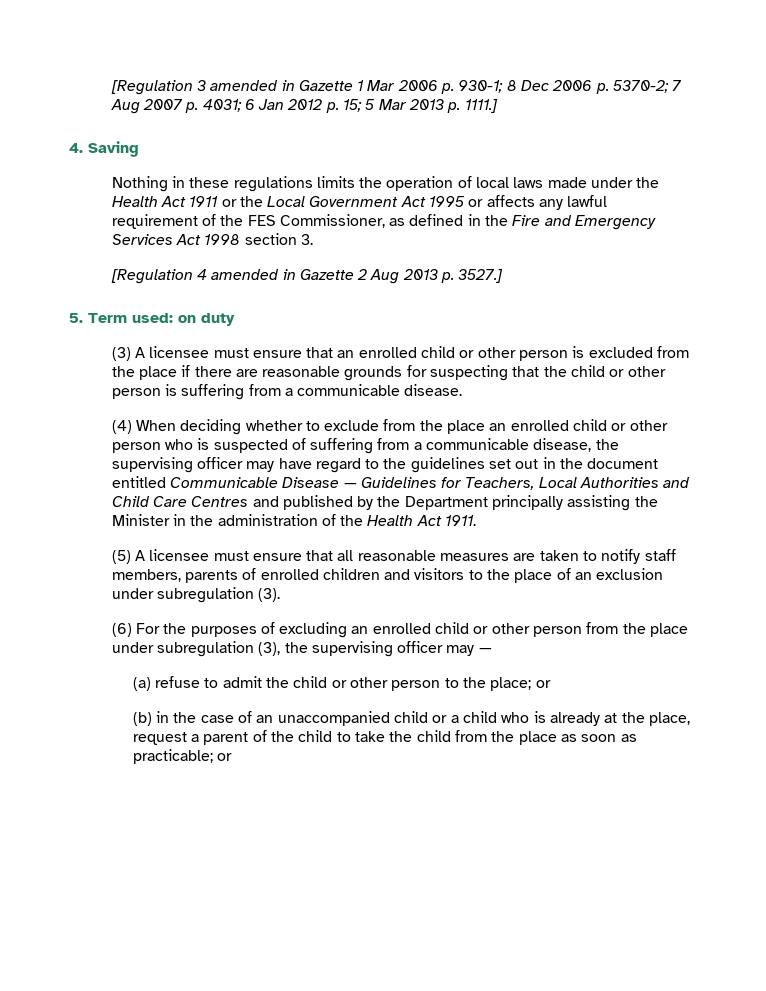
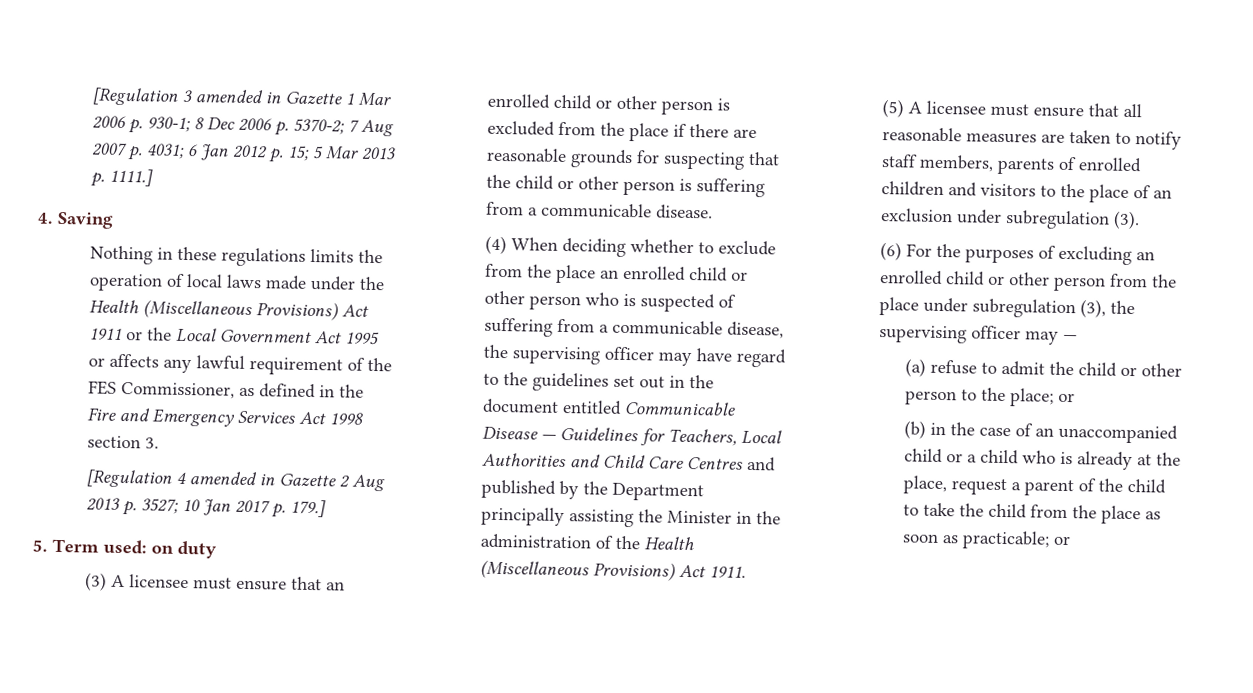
- Nothing in these regulations limits the operation of local laws made under the Health Act 1911 or the Local Government Act 1995 or affects any lawful requirement of the FES Commissioner, as defined in the Fire and Emergency Services Act 1998 section 3.
+ Nothing in these regulations limits the operation of local laws made under the Health (Miscellaneous Provisions) Act 1911 or the Local Government Act 1995 or affects any lawful requirement of the FES Commissioner, as defined in the Fire and Emergency Services Act 1998 section 3.
- [Regulation 4 amended in Gazette 2 Aug 2013 p. 3527.]
+ [Regulation 4 amended in Gazette 2 Aug 2013 p. 3527; 10 Jan 2017 p. 179.]
- (4) When deciding whether to exclude from the place an enrolled child or other person who is suspected of suffering from a communicable disease, the supervising officer may have regard to the guidelines set out in the document entitled Communicable Disease — Guidelines for Teachers, Local Authorities and Child Care Centres and published by the Department principally assisting the Minister in the administration of the Health Act 1911.
+ (4) When deciding whether to exclude from the place an enrolled child or other person who is suspected of suffering from a communicable disease, the supervising officer may have regard to the guidelines set out in the document entitled Communicable Disease — Guidelines for Teachers, Local Authorities and Child Care Centres and published by the Department principally assisting the Minister in the administration of the Health (Miscellaneous Provisions) Act 1911.

